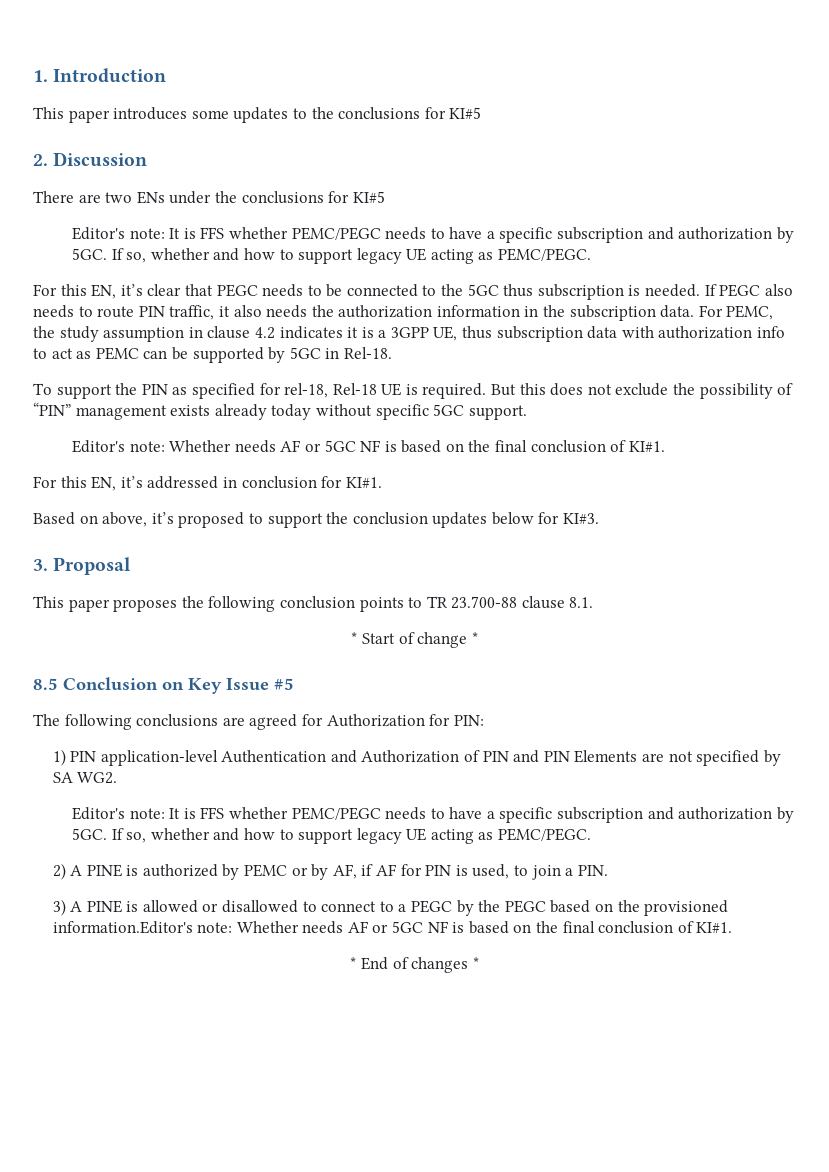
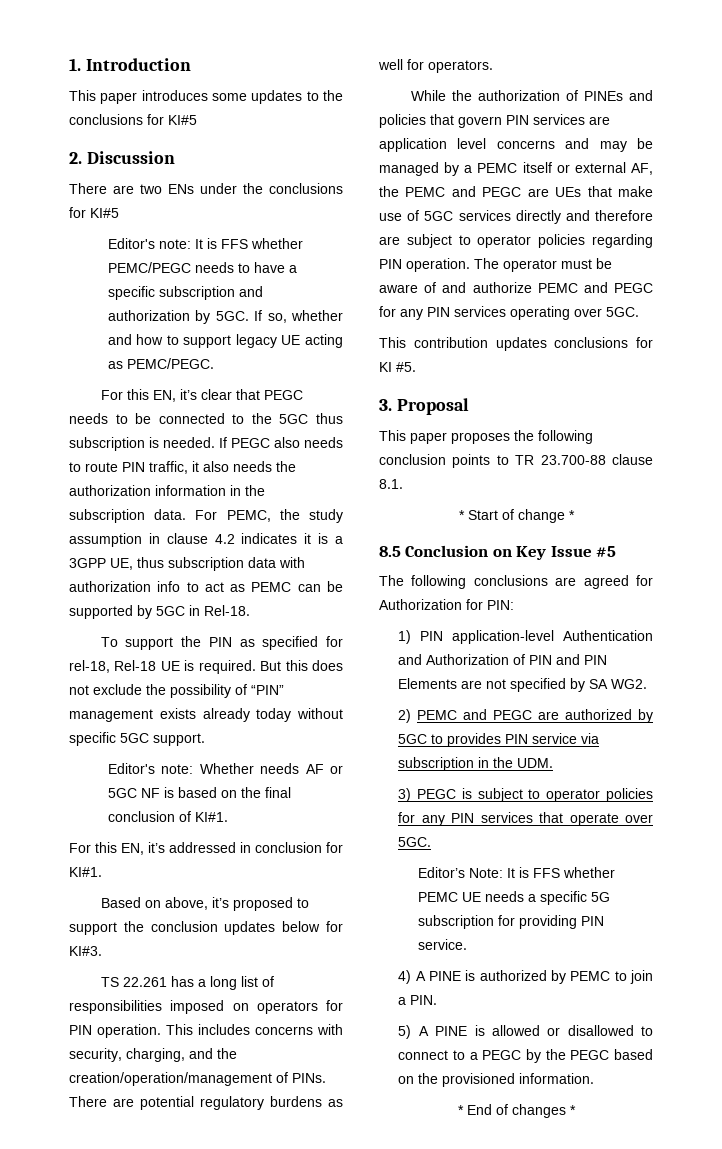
+ TS 22.261 has a long list of responsibilities imposed on operators for PIN operation. This includes concerns with security, charging, and the creation/operation/management of PINs. There are potential regulatory burdens as well for operators.
+ While the authorization of PINEs and policies that govern PIN services are application level concerns and may be managed by a PEMC itself or external AF, the PEMC and PEGC are UEs that make use of 5GC services directly and therefore are subject to operator policies regarding PIN operation. The operator must be aware of and authorize PEMC and PEGC for any PIN services operating over 5GC.
+ This contribution updates conclusions for KI #5.
  1) PIN application-level Authentication and Authorization of PIN and PIN Elements are not specified by SA WG2.
- Editor's note: It is FFS whether PEMC/PEGC needs to have a specific subscription and authorization by 5GC. If so, whether and how to support legacy UE acting as PEMC/PEGC.
- 2) A PINE is authorized by PEMC or by AF, if AF for PIN is used, to join a PIN.
+ 2) PEMC and PEGC are authorized by 5GC to provides PIN service via subscription in the UDM.
+ 3) PEGC is subject to operator policies for any PIN services that operate over 5GC.
+ Editor’s Note: It is FFS whether PEMC UE needs a specific 5G subscription for providing PIN service.
+ 4) A PINE is authorized by PEMC to join a PIN.
- 3) A PINE is allowed or disallowed to connect to a PEGC by the PEGC based on the provisioned information.Editor's note: Whether needs AF or 5GC NF is based on the final conclusion of KI#1.
+ 5) A PINE is allowed or disallowed to connect to a PEGC by the PEGC based on the provisioned information.

